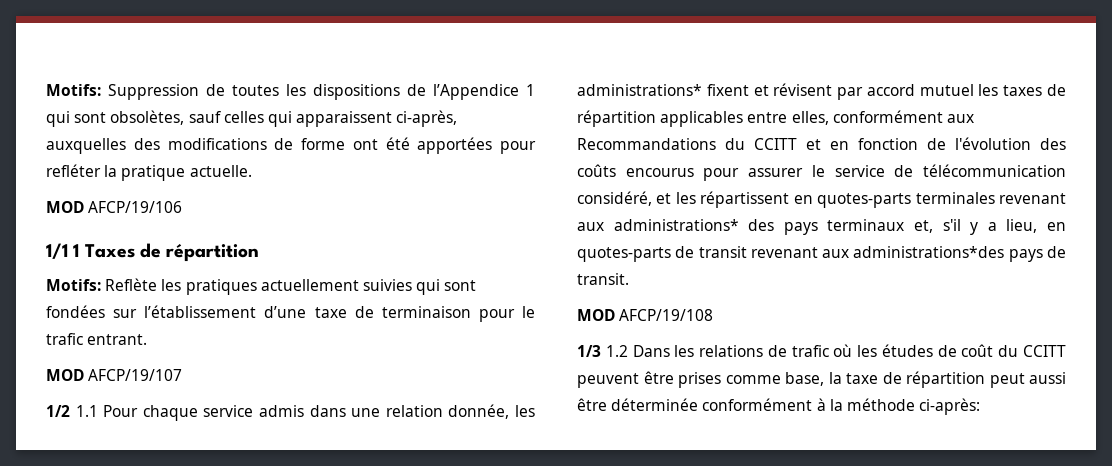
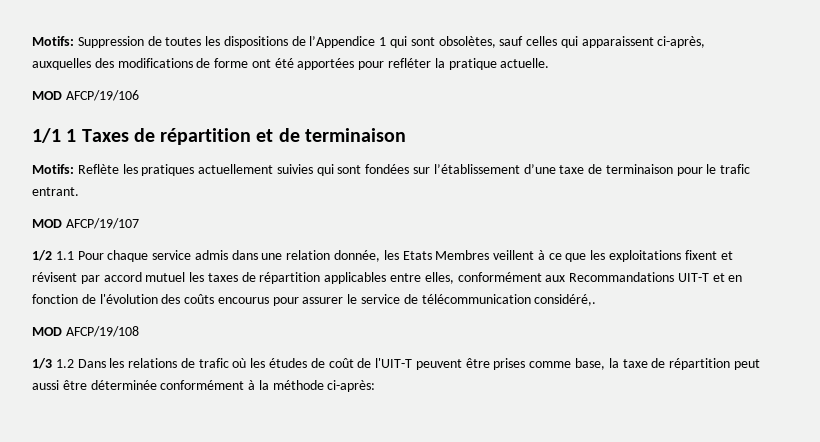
- 1/1 1 Taxes de répartition
+ 1/1 1 Taxes de répartition et de terminaison
- 1/2 1.1 Pour chaque service admis dans une relation donnée, les administrations* fixent et révisent par accord mutuel les taxes de répartition applicables entre elles, conformément aux Recommandations du CCITT et en fonction de l'évolution des coûts encourus pour assurer le service de télécommunication considéré, et les répartissent en quotes-parts terminales revenant aux administrations* des pays terminaux et, s'il y a lieu, en quotes-parts de transit revenant aux administrations*des pays de transit.
+ 1/2 1.1 Pour chaque service admis dans une relation donnée, les Etats Membres veillent à ce que les exploitations fixent et révisent par accord mutuel les taxes de répartition applicables entre elles, conformément aux Recommandations UIT-T et en fonction de l'évolution des coûts encourus pour assurer le service de télécommunication considéré,.
- 1/3 1.2 Dans les relations de trafic où les études de coût du CCITT peuvent être prises comme base, la taxe de répartition peut aussi être déterminée conformément à la méthode ci-après:
+ 1/3 1.2 Dans les relations de trafic où les études de coût de l'UIT-T peuvent être prises comme base, la taxe de répartition peut aussi être déterminée conformément à la méthode ci-après:

